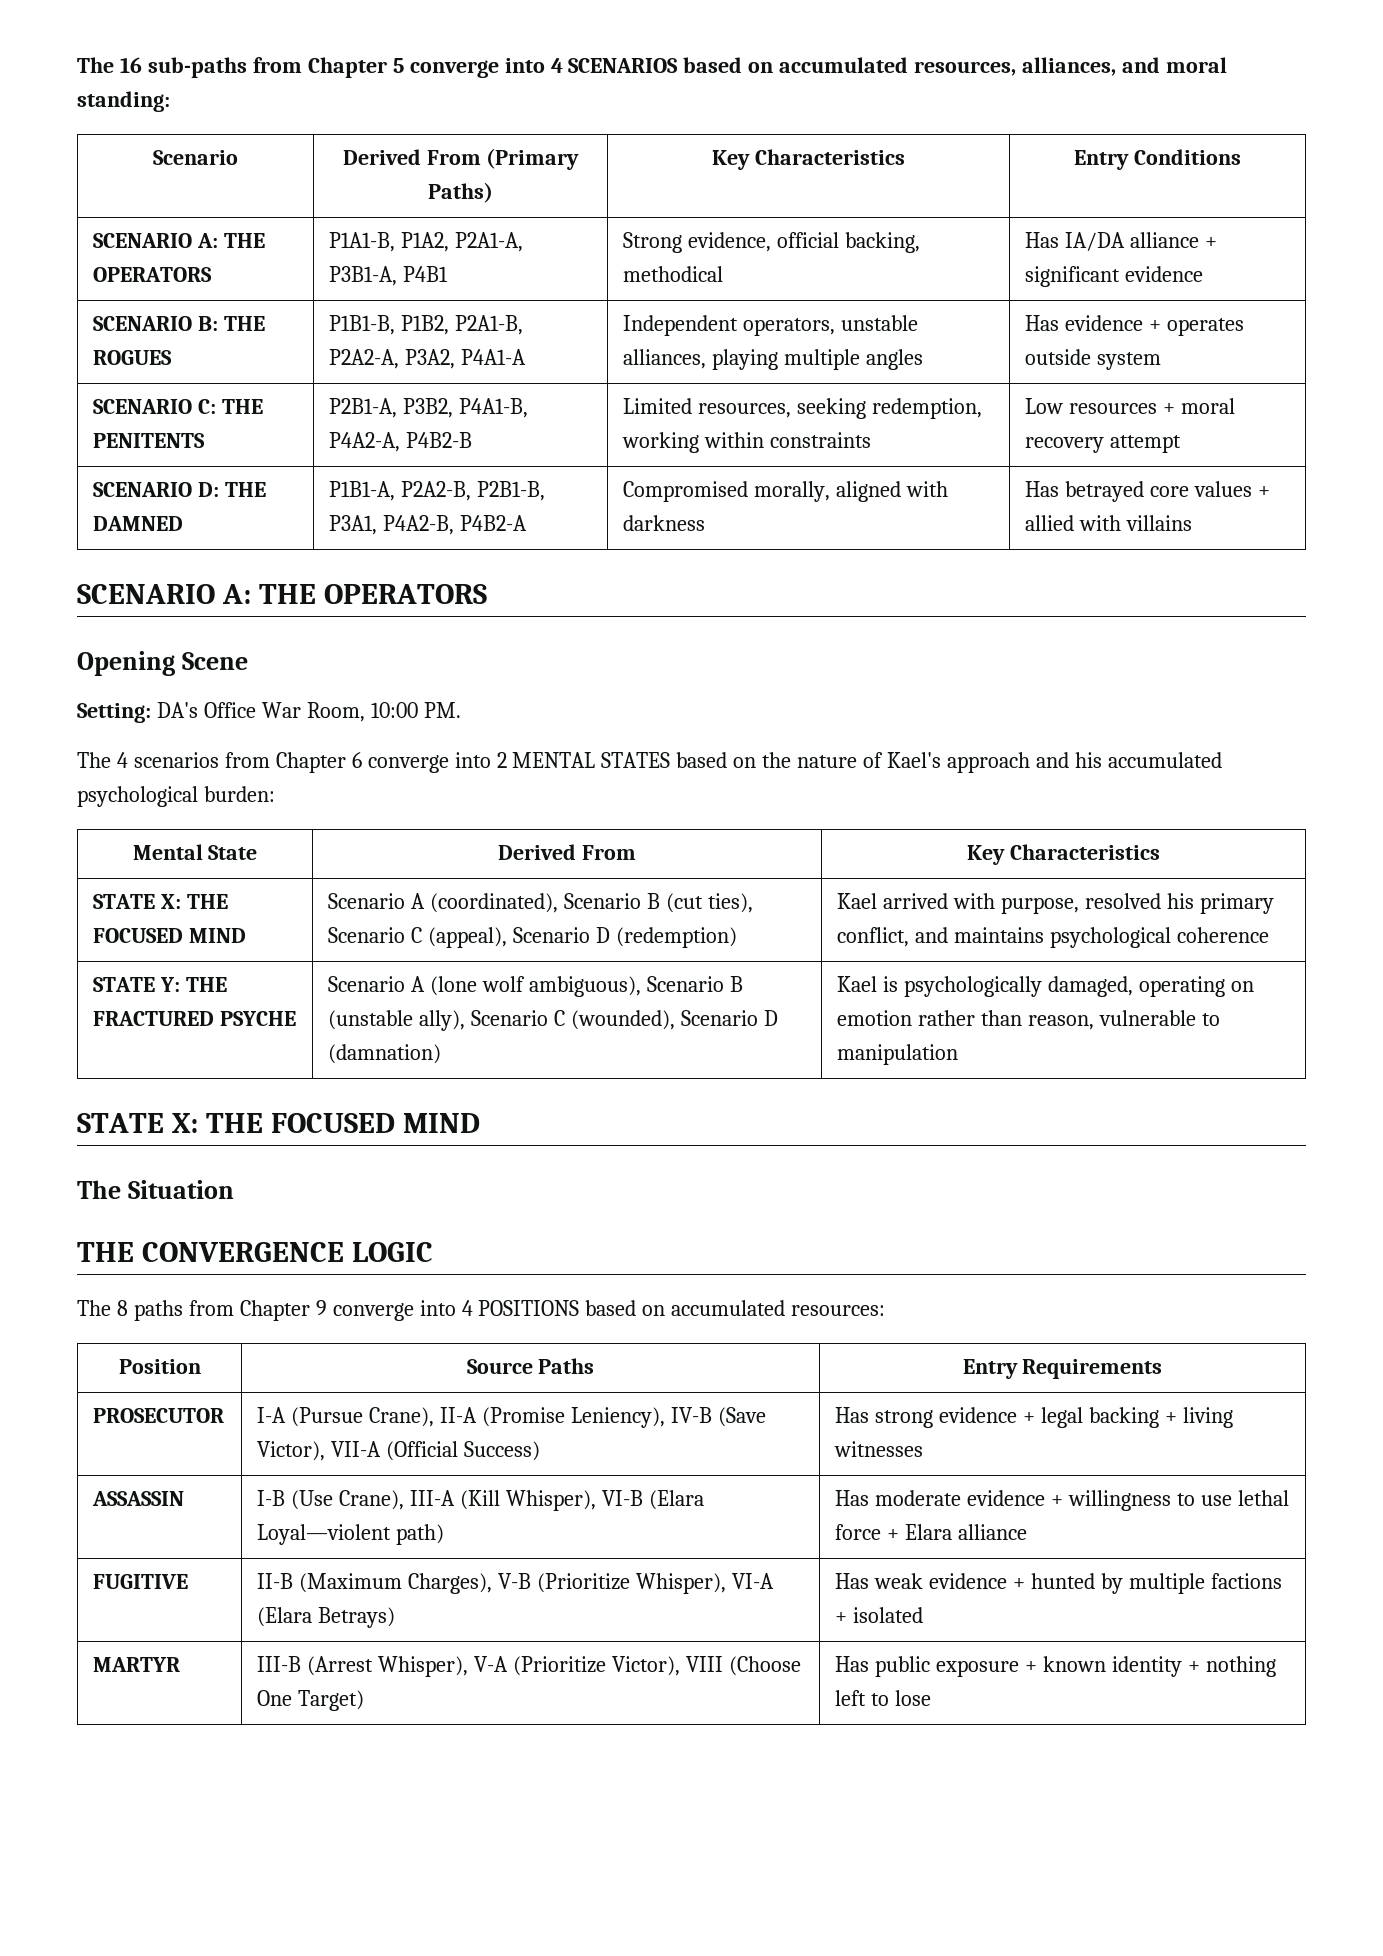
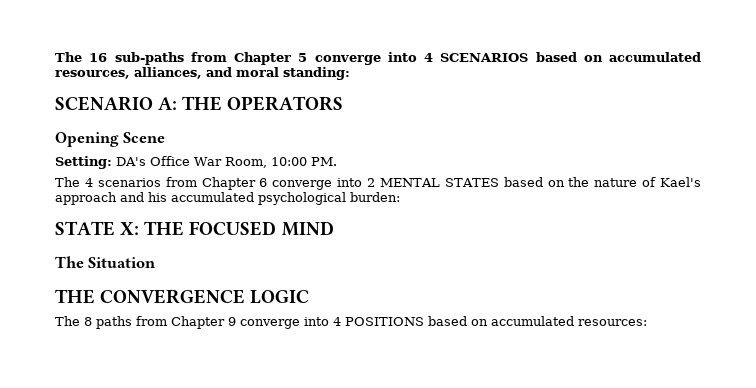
- Scenario | Derived From (Primary Paths) | Key Characteristics | Entry Conditions
- SCENARIO A: THE OPERATORS | P1A1-B, P1A2, P2A1-A, P3B1-A, P4B1 | Strong evidence, official backing, methodical | Has IA/DA alliance + significant evidence
- SCENARIO B: THE ROGUES | P1B1-B, P1B2, P2A1-B, P2A2-A, P3A2, P4A1-A | Independent operators, unstable alliances, playing multiple angles | Has evidence + operates outside system
- SCENARIO C: THE PENITENTS | P2B1-A, P3B2, P4A1-B, P4A2-A, P4B2-B | Limited resources, seeking redemption, working within constraints | Low resources + moral recovery attempt
- SCENARIO D: THE DAMNED | P1B1-A, P2A2-B, P2B1-B, P3A1, P4A2-B, P4B2-A | Compromised morally, aligned with darkness | Has betrayed core values + allied with villains
- Mental State | Derived From | Key Characteristics
- STATE X: THE FOCUSED MIND | Scenario A (coordinated), Scenario B (cut ties), Scenario C (appeal), Scenario D (redemption) | Kael arrived with purpose, resolved his primary conflict, and maintains psychological coherence
- STATE Y: THE FRACTURED PSYCHE | Scenario A (lone wolf ambiguous), Scenario B (unstable ally), Scenario C (wounded), Scenario D (damnation) | Kael is psychologically damaged, operating on emotion rather than reason, vulnerable to manipulation
- Position | Source Paths | Entry Requirements
- PROSECUTOR | I-A (Pursue Crane), II-A (Promise Leniency), IV-B (Save Victor), VII-A (Official Success) | Has strong evidence + legal backing + living witnesses
- ASSASSIN | I-B (Use Crane), III-A (Kill Whisper), VI-B (Elara Loyal—violent path) | Has moderate evidence + willingness to use lethal force + Elara alliance
- FUGITIVE | II-B (Maximum Charges), V-B (Prioritize Whisper), VI-A (Elara Betrays) | Has weak evidence + hunted by multiple factions + isolated
- MARTYR | III-B (Arrest Whisper), V-A (Prioritize Victor), VIII (Choose One Target) | Has public exposure + known identity + nothing left to lose

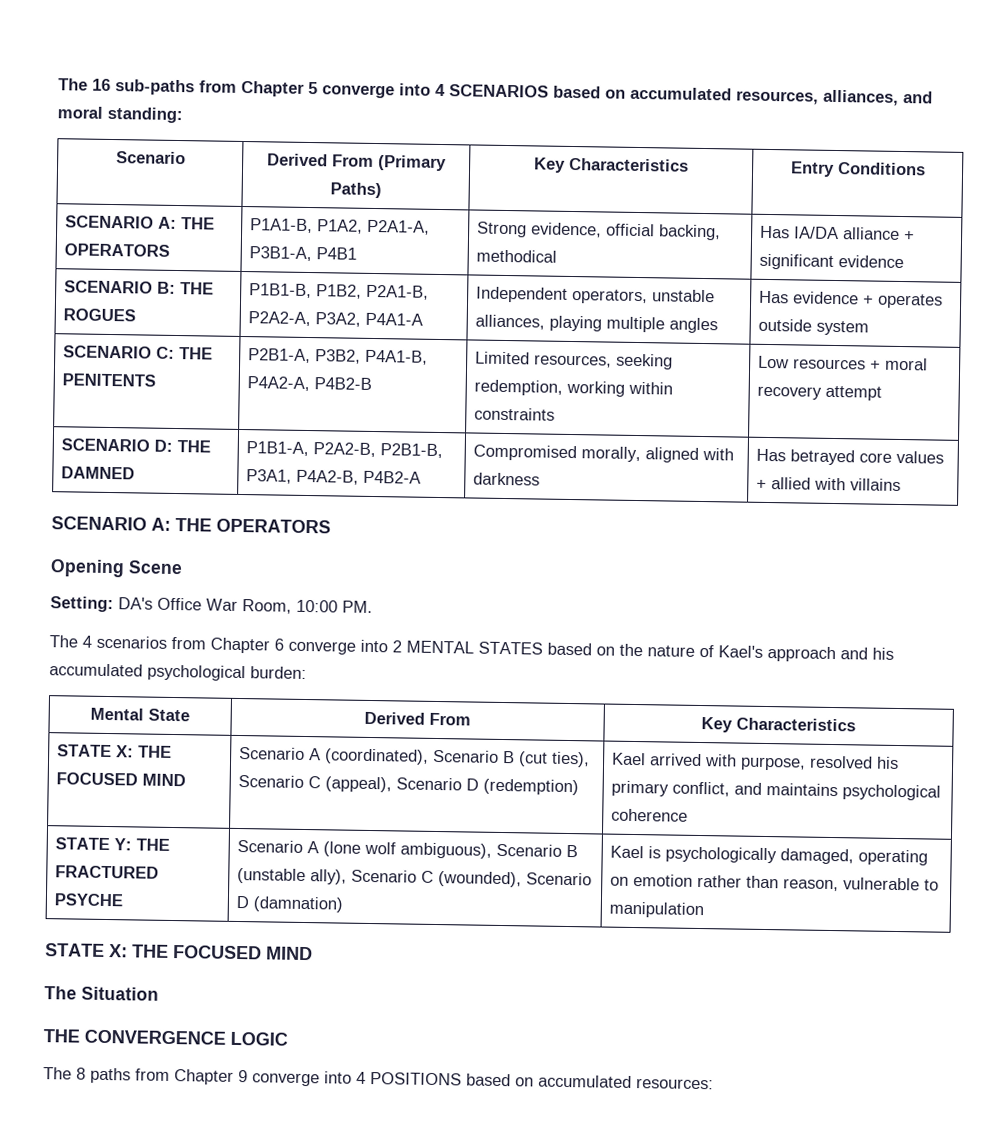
+ Scenario | Derived From (Primary Paths) | Key Characteristics | Entry Conditions
+ SCENARIO A: THE OPERATORS | P1A1-B, P1A2, P2A1-A, P3B1-A, P4B1 | Strong evidence, official backing, methodical | Has IA/DA alliance + significant evidence
+ SCENARIO B: THE ROGUES | P1B1-B, P1B2, P2A1-B, P2A2-A, P3A2, P4A1-A | Independent operators, unstable alliances, playing multiple angles | Has evidence + operates outside system
+ SCENARIO C: THE PENITENTS | P2B1-A, P3B2, P4A1-B, P4A2-A, P4B2-B | Limited resources, seeking redemption, working within constraints | Low resources + moral recovery attempt
+ SCENARIO D: THE DAMNED | P1B1-A, P2A2-B, P2B1-B, P3A1, P4A2-B, P4B2-A | Compromised morally, aligned with darkness | Has betrayed core values + allied with villains
+ Mental State | Derived From | Key Characteristics
+ STATE X: THE FOCUSED MIND | Scenario A (coordinated), Scenario B (cut ties), Scenario C (appeal), Scenario D (redemption) | Kael arrived with purpose, resolved his primary conflict, and maintains psychological coherence
+ STATE Y: THE FRACTURED PSYCHE | Scenario A (lone wolf ambiguous), Scenario B (unstable ally), Scenario C (wounded), Scenario D (damnation) | Kael is psychologically damaged, operating on emotion rather than reason, vulnerable to manipulation

